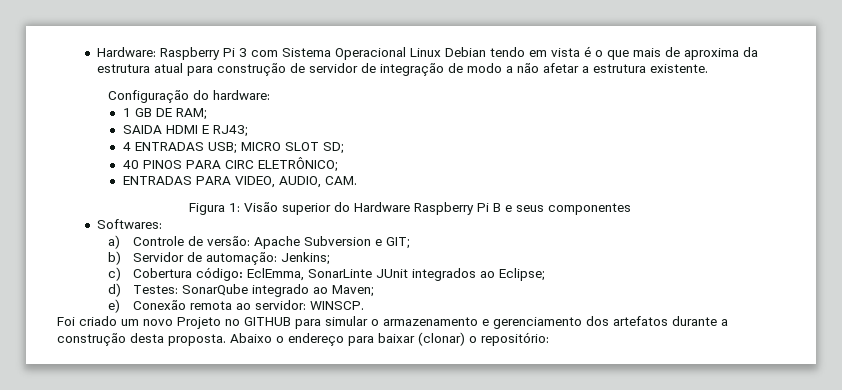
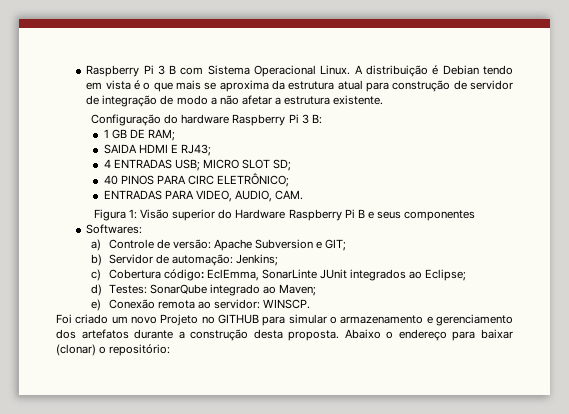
- Hardware: Raspberry Pi 3 com Sistema Operacional Linux Debian tendo em vista é o que mais de aproxima da estrutura atual para construção de servidor de integração de modo a não afetar a estrutura existente.
+ Raspberry Pi 3 B com Sistema Operacional Linux. A distribuição é Debian tendo em vista é o que mais se aproxima da estrutura atual para construção de servidor de integração de modo a não afetar a estrutura existente.
- Configuração do hardware:
+ Configuração do hardware Raspberry Pi 3 B:

